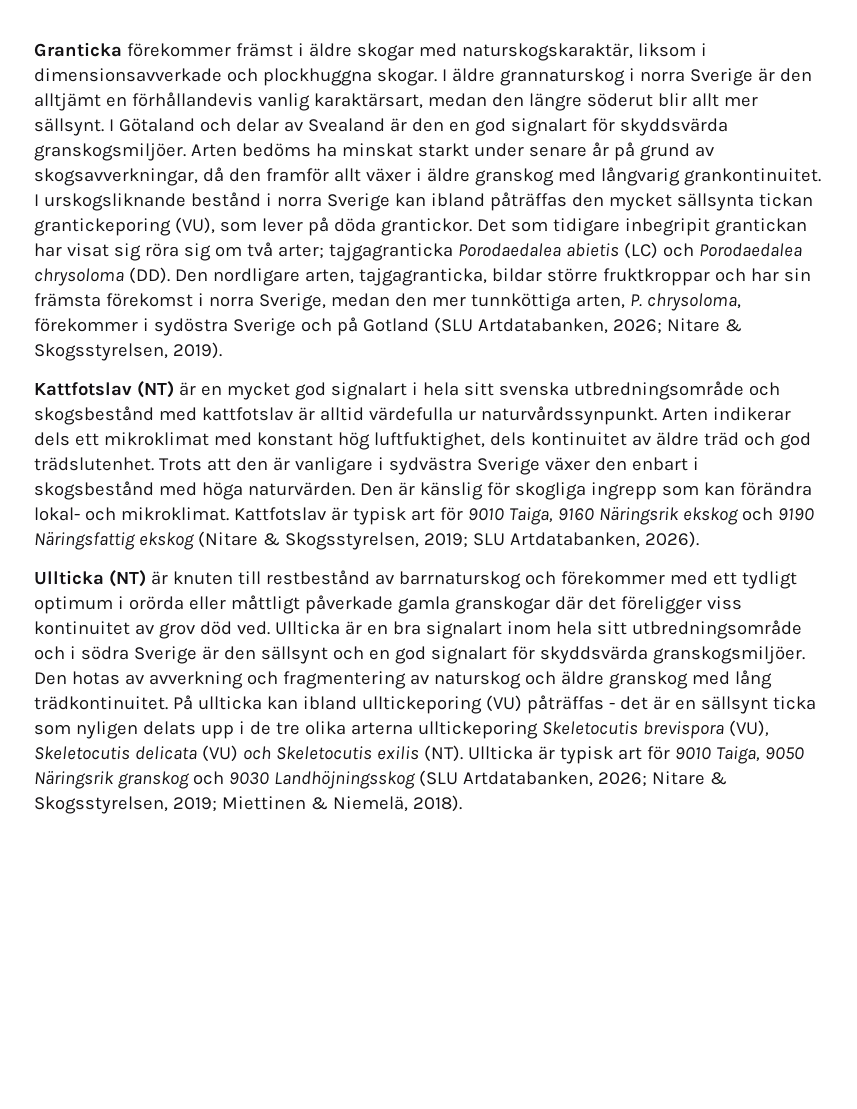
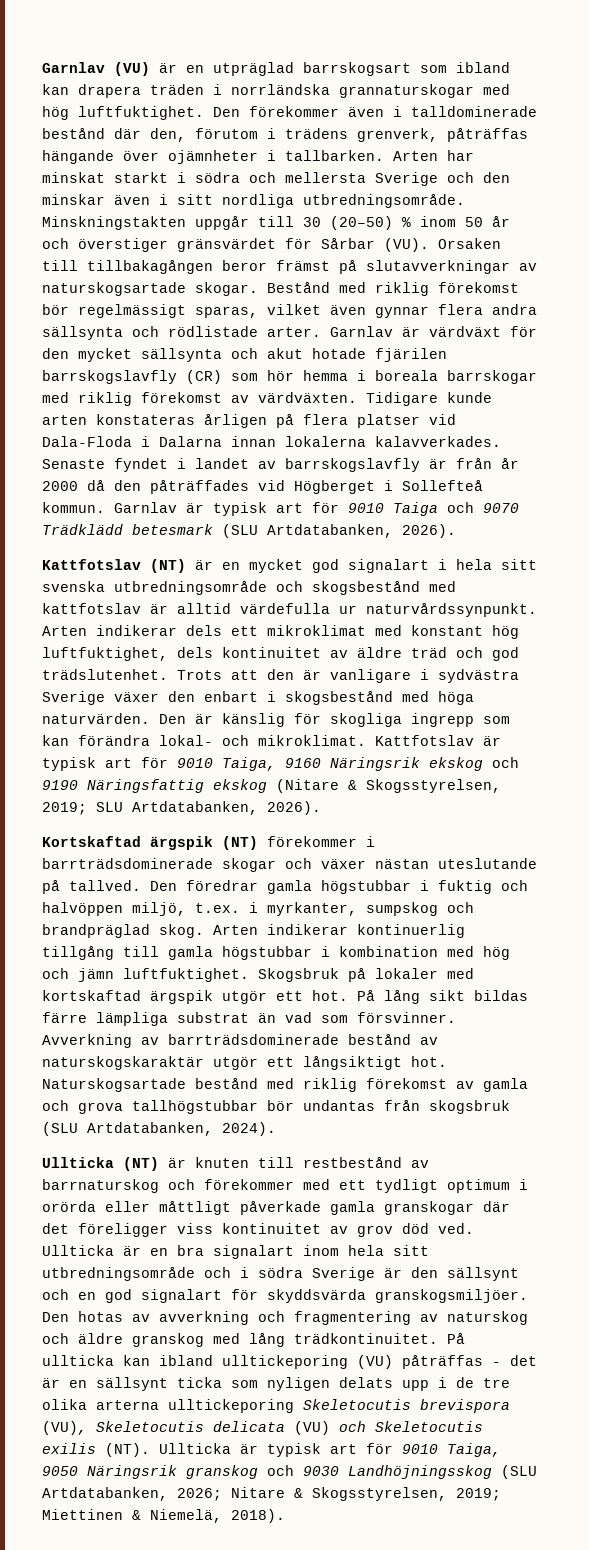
- Granticka förekommer främst i äldre skogar med naturskogskaraktär, liksom i dimensionsavverkade och plockhuggna skogar. I äldre grannaturskog i norra Sverige är den alltjämt en förhållandevis vanlig karaktärsart, medan den längre söderut blir allt mer sällsynt. I Götaland och delar av Svealand är den en god signalart för skyddsvärda granskogsmiljöer. Arten bedöms ha minskat starkt under senare år på grund av skogsavverkningar, då den framför allt växer i äldre granskog med långvarig grankontinuitet. I urskogsliknande bestånd i norra Sverige kan ibland påträffas den mycket sällsynta tickan grantickeporing (VU), som lever på döda grantickor. Det som tidigare inbegripit grantickan har visat sig röra sig om två arter; tajgagranticka Porodaedalea abietis (LC) och Porodaedalea chrysoloma (DD). Den nordligare arten, tajgagranticka, bildar större fruktkroppar och har sin främsta förekomst i norra Sverige, medan den mer tunnköttiga arten, P. chrysoloma, förekommer i sydöstra Sverige och på Gotland (SLU Artdatabanken, 2026; Nitare & Skogsstyrelsen, 2019).
+ Garnlav (VU) är en utpräglad barrskogsart som ibland kan drapera träden i norrländska grannaturskogar med hög luftfuktighet. Den förekommer även i talldominerade bestånd där den, förutom i trädens grenverk, påträffas hängande över ojämnheter i tallbarken. Arten har minskat starkt i södra och mellersta Sverige och den minskar även i sitt nordliga utbredningsområde. Minskningstakten uppgår till 30 (20–50) % inom 50 år och överstiger gränsvärdet för Sårbar (VU). Orsaken till tillbakagången beror främst på slutavverkningar av naturskogsartade skogar. Bestånd med riklig förekomst bör regelmässigt sparas, vilket även gynnar flera andra sällsynta och rödlistade arter. Garnlav är värdväxt för den mycket sällsynta och akut hotade fjärilen barrskogslavfly (CR) som hör hemma i boreala barrskogar med riklig förekomst av värdväxten. Tidigare kunde arten konstateras årligen på flera platser vid Dala-Floda i Dalarna innan lokalerna kalavverkades. Senaste fyndet i landet av barrskogslavfly är från år 2000 då den påträffades vid Högberget i Sollefteå kommun. Garnlav är typisk art för 9010 Taiga och 9070 Trädklädd betesmark (SLU Artdatabanken, 2026).
+ Kortskaftad ärgspik (NT) förekommer i barrträdsdominerade skogar och växer nästan uteslutande på tallved. Den föredrar gamla högstubbar i fuktig och halvöppen miljö, t.ex. i myrkanter, sumpskog och brandpräglad skog. Arten indikerar kontinuerlig tillgång till gamla högstubbar i kombination med hög och jämn luftfuktighet. Skogsbruk på lokaler med kortskaftad ärgspik utgör ett hot. På lång sikt bildas färre lämpliga substrat än vad som försvinner. Avverkning av barrträdsdominerade bestånd av naturskogskaraktär utgör ett långsiktigt hot. Naturskogsartade bestånd med riklig förekomst av gamla och grova tallhögstubbar bör undantas från skogsbruk (SLU Artdatabanken, 2024).

